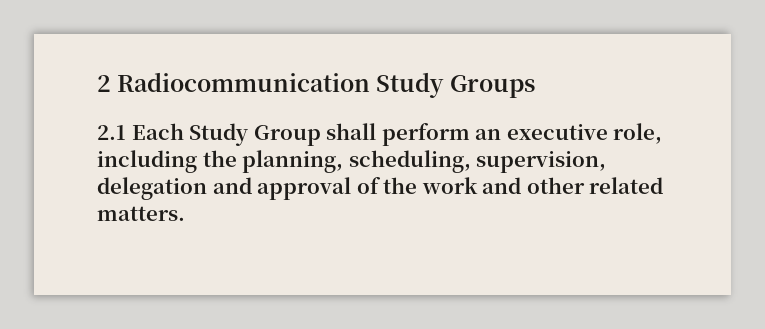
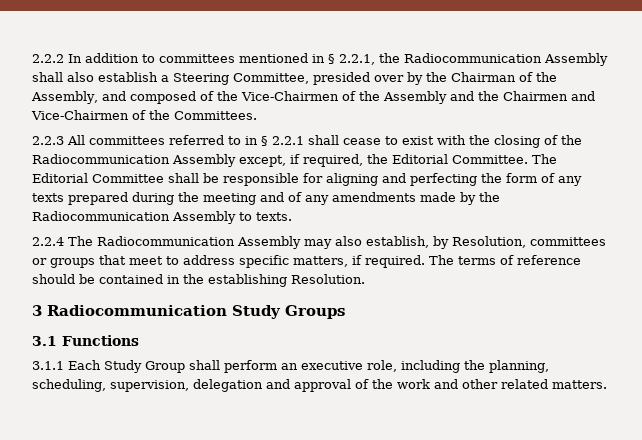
- 2 Radiocommunication Study Groups
+ 2.2.2 In addition to committees mentioned in § 2.2.1, the Radiocommunication Assembly shall also establish a Steering Committee, presided over by the Chairman of the Assembly, and composed of the Vice-Chairmen of the Assembly and the Chairmen and Vice-Chairmen of the Committees.
+ 2.2.3 All committees referred to in § 2.2.1 shall cease to exist with the closing of the Radiocommunication Assembly except, if required, the Editorial Committee. The Editorial Committee shall be responsible for aligning and perfecting the form of any texts prepared during the meeting and of any amendments made by the Radiocommunication Assembly to texts.
+ 2.2.4 The Radiocommunication Assembly may also establish, by Resolution, committees or groups that meet to address specific matters, if required. The terms of reference should be contained in the establishing Resolution.
+ 3 Radiocommunication Study Groups
- 2.1 Each Study Group shall perform an executive role, including the planning, scheduling, supervision, delegation and approval of the work and other related matters.
+ 3.1 Functions
+ 3.1.1 Each Study Group shall perform an executive role, including the planning, scheduling, supervision, delegation and approval of the work and other related matters.

